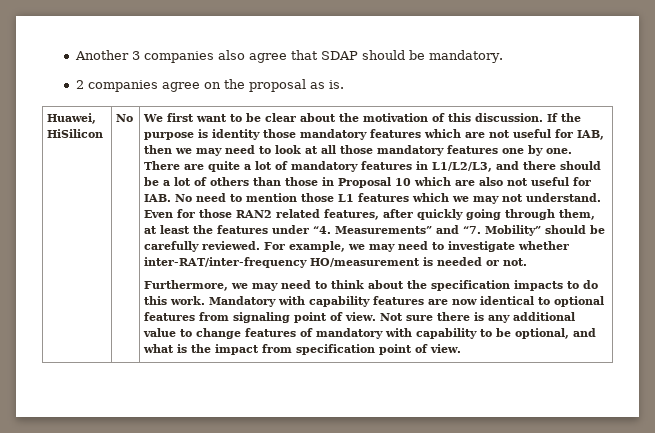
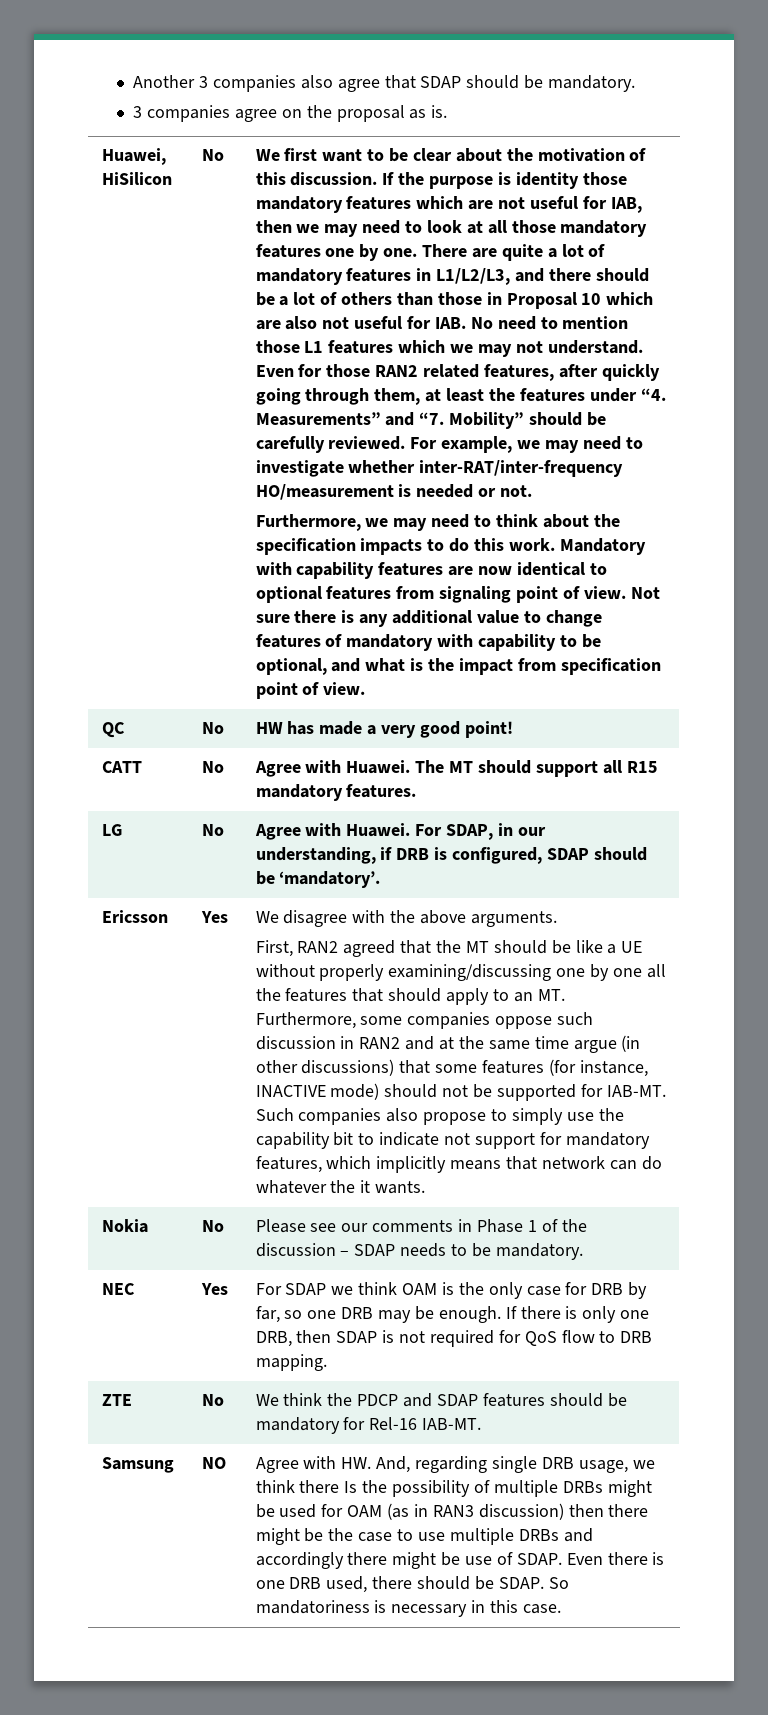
- 2 companies agree on the proposal as is.
+ 3 companies agree on the proposal as is.
+ QC | No | HW has made a very good point!
+ CATT | No | Agree with Huawei. The MT should support all R15 mandatory features.
+ LG | No | Agree with Huawei. For SDAP, in our understanding, if DRB is configured, SDAP should be ‘mandatory’.
+ Ericsson | Yes | We disagree with the above arguments.
+ First, RAN2 agreed that the MT should be like a UE without properly examining/discussing one by one all the features that should apply to an MT. Furthermore, some companies oppose such discussion in RAN2 and at the same time argue (in other discussions) that some features (for instance, INACTIVE mode) should not be supported for IAB-MT. Such companies also propose to simply use the capability bit to indicate not support for mandatory features, which implicitly means that network can do whatever the it wants.
+ Nokia | No | Please see our comments in Phase 1 of the discussion – SDAP needs to be mandatory.
+ NEC | Yes | For SDAP we think OAM is the only case for DRB by far, so one DRB may be enough. If there is only one DRB, then SDAP is not required for QoS flow to DRB mapping.
+ ZTE | No | We think the PDCP and SDAP features should be mandatory for Rel-16 IAB-MT.
+ Samsung | NO | Agree with HW. And, regarding single DRB usage, we think there Is the possibility of multiple DRBs might be used for OAM (as in RAN3 discussion) then there might be the case to use multiple DRBs and accordingly there might be use of SDAP. Even there is one DRB used, there should be SDAP. So mandatoriness is necessary in this case.

